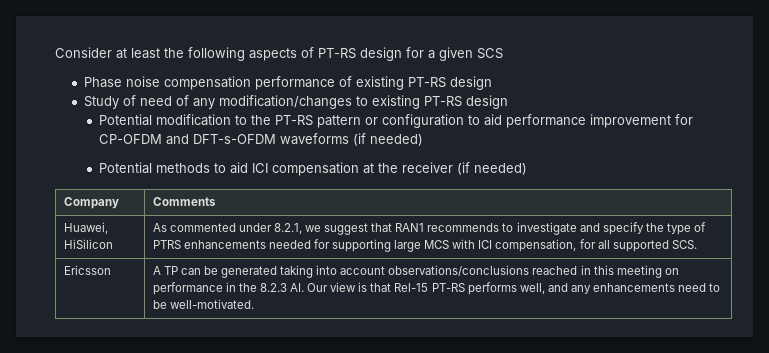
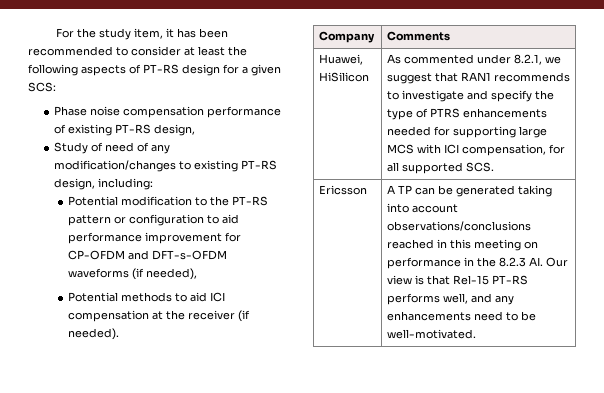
- Consider at least the following aspects of PT-RS design for a given SCS
+ For the study item, it has been recommended to consider at least the following aspects of PT-RS design for a given SCS:
- Phase noise compensation performance of existing PT-RS design
+ Phase noise compensation performance of existing PT-RS design,
- Study of need of any modification/changes to existing PT-RS design
+ Study of need of any modification/changes to existing PT-RS design, including:
- Potential modification to the PT-RS pattern or configuration to aid performance improvement for CP-OFDM and DFT-s-OFDM waveforms (if needed)
+ Potential modification to the PT-RS pattern or configuration to aid performance improvement for CP-OFDM and DFT-s-OFDM waveforms (if needed),
- Potential methods to aid ICI compensation at the receiver (if needed)
+ Potential methods to aid ICI compensation at the receiver (if needed).

